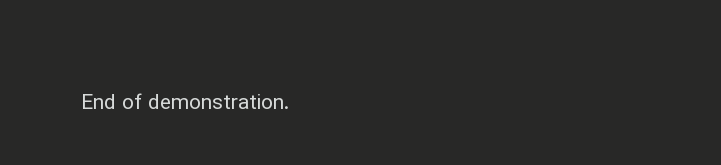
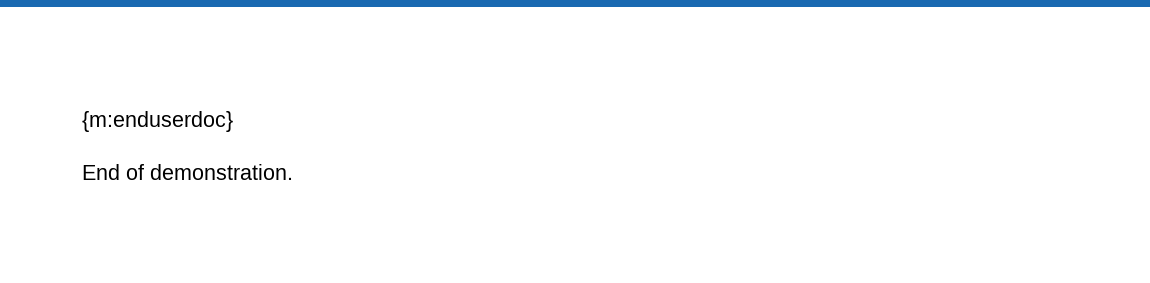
+ {m:enduserdoc}

